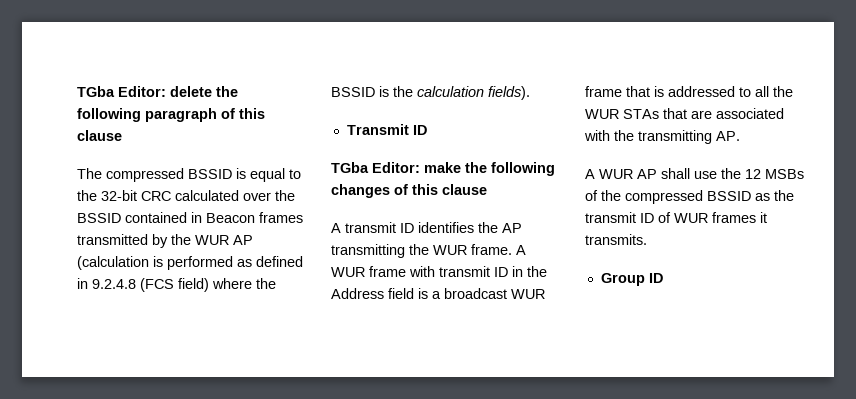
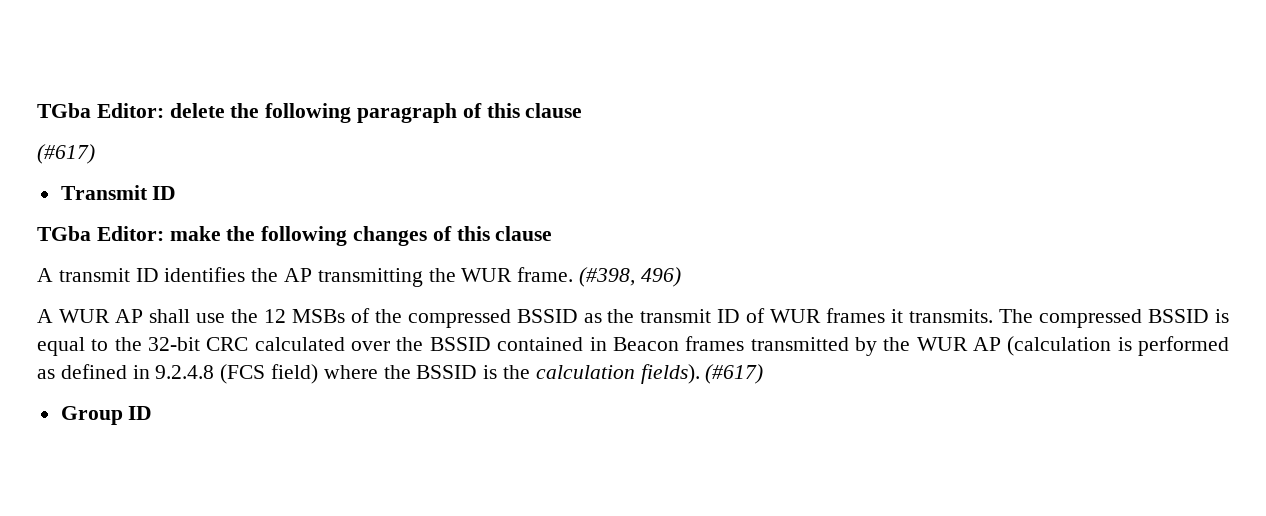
  TGba Editor: delete the following paragraph of this clause
- The compressed BSSID is equal to the 32-bit CRC calculated over the BSSID contained in Beacon frames transmitted by the WUR AP (calculation is performed as defined in 9.2.4.8 (FCS field) where the BSSID is the calculation fields).
+ (#617)
  Transmit ID
  TGba Editor: make the following changes of this clause
- A transmit ID identifies the AP transmitting the WUR frame. A WUR frame with transmit ID in the Address field is a broadcast WUR frame that is addressed to all the WUR STAs that are associated with the transmitting AP.
- A WUR AP shall use the 12 MSBs of the compressed BSSID as the transmit ID of WUR frames it transmits.
+ A transmit ID identifies the AP transmitting the WUR frame. (#398, 496)
+ A WUR AP shall use the 12 MSBs of the compressed BSSID as the transmit ID of WUR frames it transmits. The compressed BSSID is equal to the 32-bit CRC calculated over the BSSID contained in Beacon frames transmitted by the WUR AP (calculation is performed as defined in 9.2.4.8 (FCS field) where the BSSID is the calculation fields). (#617)

